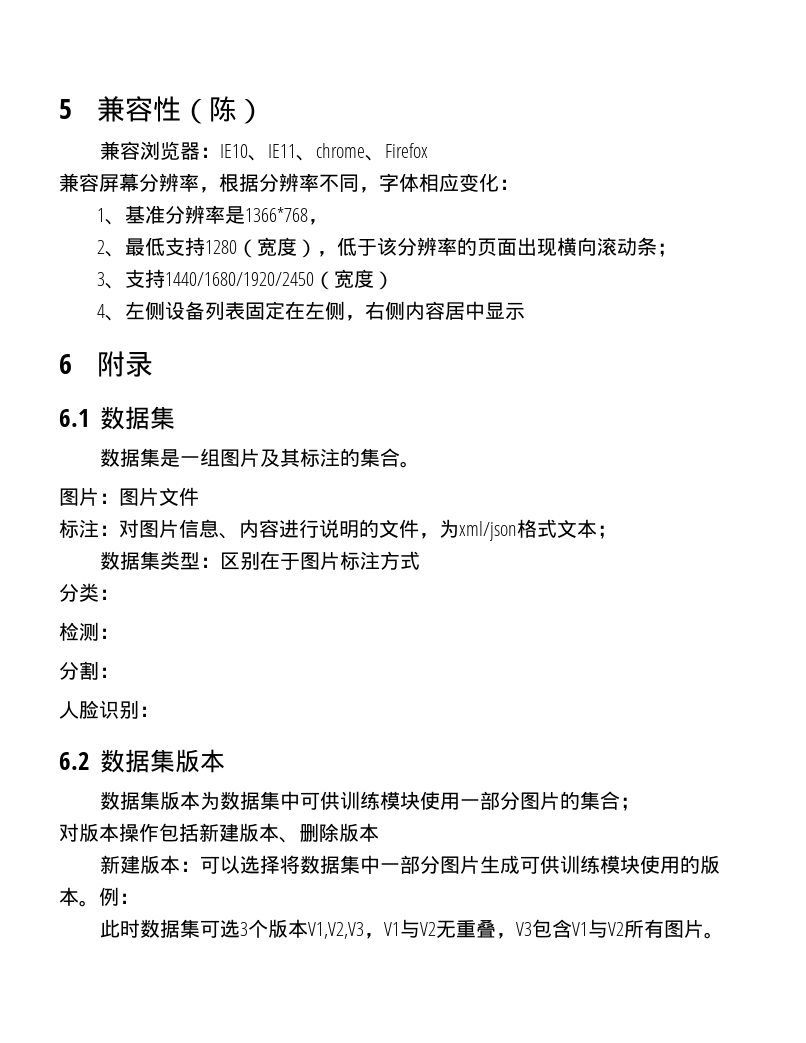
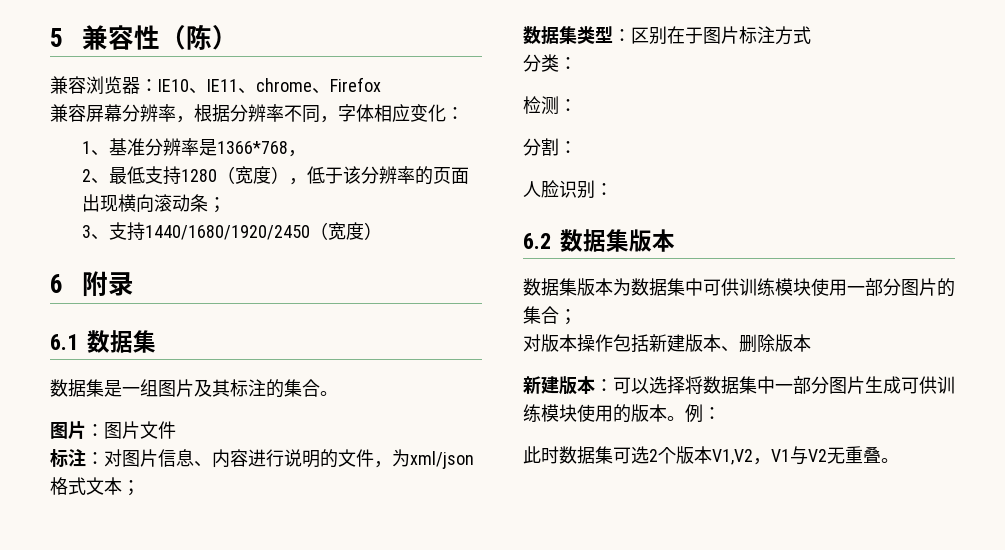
- 4、左侧设备列表固定在左侧，右侧内容居中显示
- 此时数据集可选3个版本V1,V2,V3，V1与V2无重叠，V3包含V1与V2所有图片。
+ 此时数据集可选2个版本V1,V2，V1与V2无重叠。

